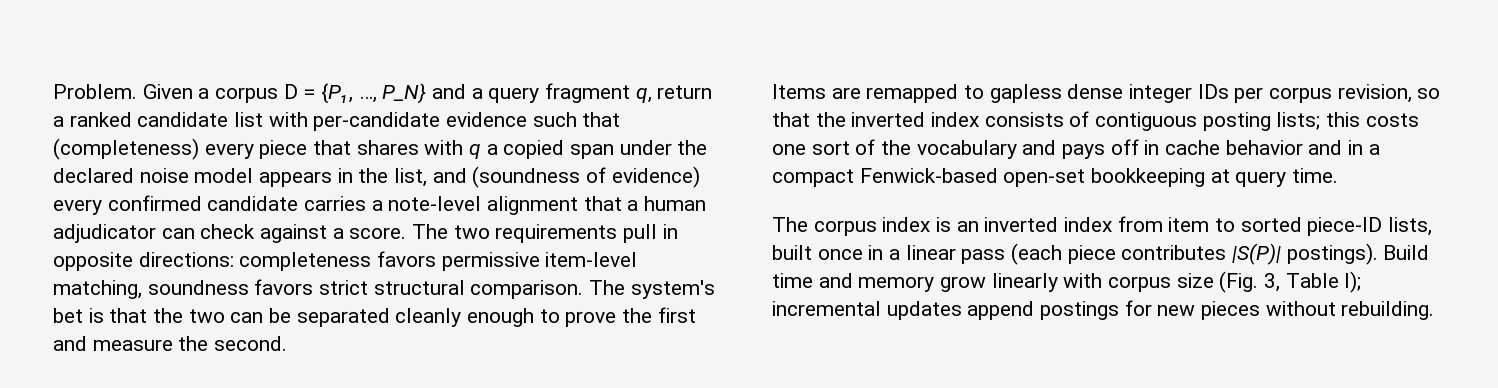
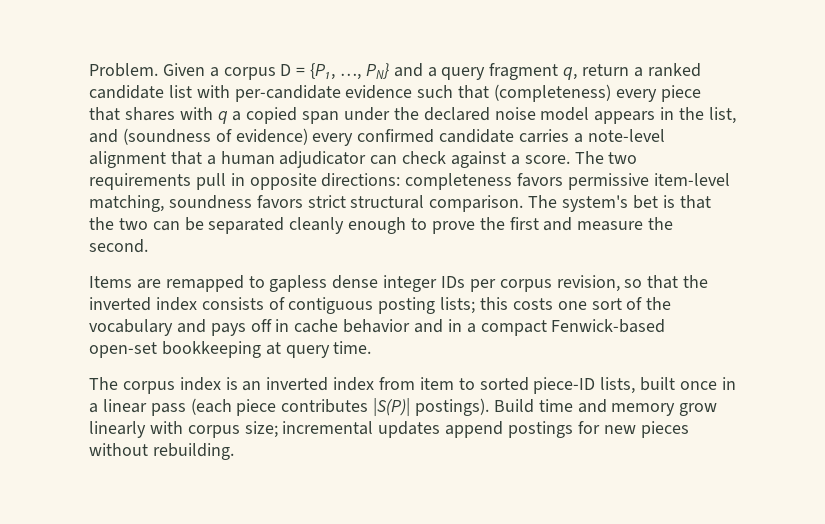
- Given a corpus D = {P₁, …, P_N} and a query fragment q, return a ranked candidate list with per-candidate evidence such that (completeness) every piece that shares with q a copied span under the declared noise model appears in the list, and (soundness of evidence) every confirmed candidate carries a note-level alignment that a human adjudicator can check against a score.
+ Given a corpus D = {P₁, …, PN} and a query fragment q, return a ranked candidate list with per-candidate evidence such that (completeness) every piece that shares with q a copied span under the declared noise model appears in the list, and (soundness of evidence) every confirmed candidate carries a note-level alignment that a human adjudicator can check against a score.
- Build time and memory grow linearly with corpus size (Fig. 3, Table I); incremental updates append postings for new pieces without rebuilding.
+ Build time and memory grow linearly with corpus size; incremental updates append postings for new pieces without rebuilding.

